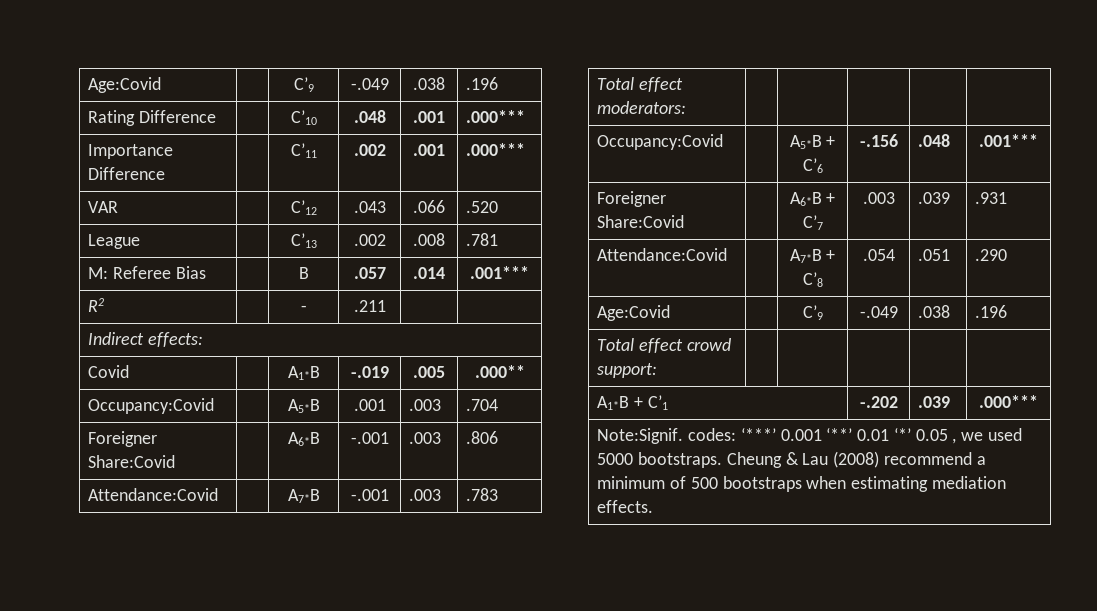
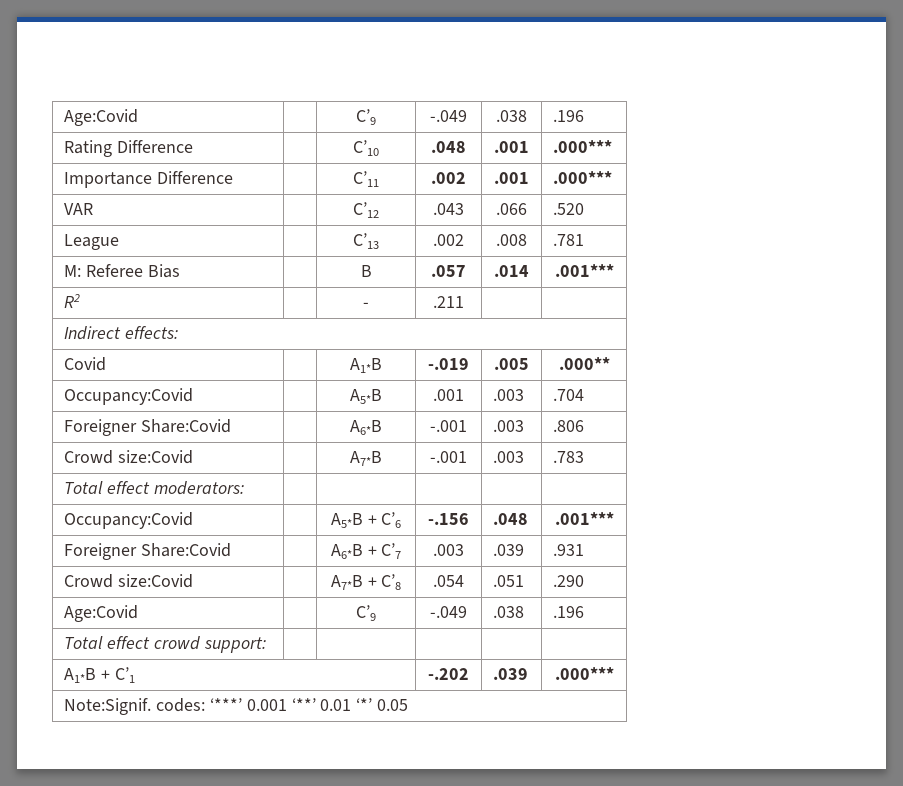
- Attendance:Covid | | A7*B | -.001 | .003 | .783
+ Crowd size:Covid | | A7*B | -.001 | .003 | .783
- Attendance:Covid | | A7*B + C’8 | .054 | .051 | .290
+ Crowd size:Covid | | A7*B + C’8 | .054 | .051 | .290
- Note:Signif. codes: ‘***’ 0.001 ‘**’ 0.01 ‘*’ 0.05 , we used 5000 bootstraps. Cheung & Lau (2008) recommend a minimum of 500 bootstraps when estimating mediation effects.
+ Note:Signif. codes: ‘***’ 0.001 ‘**’ 0.01 ‘*’ 0.05

